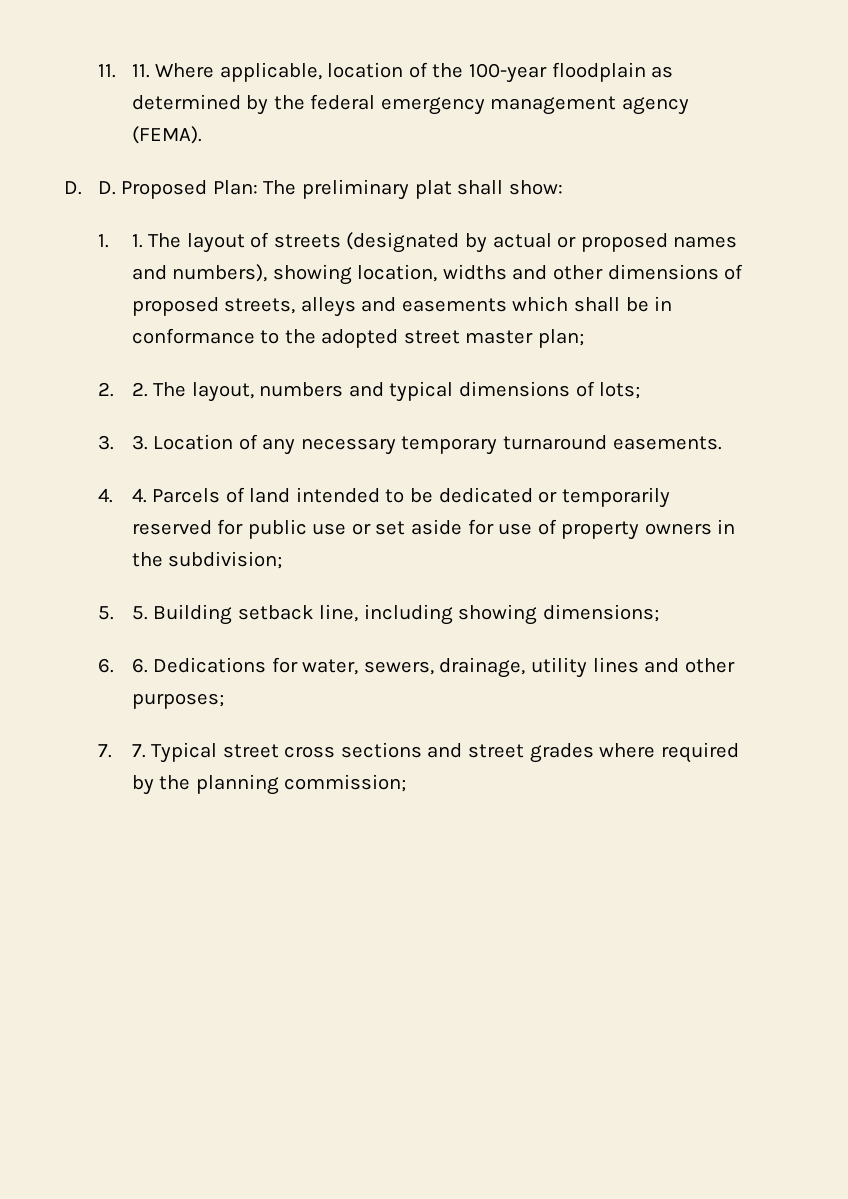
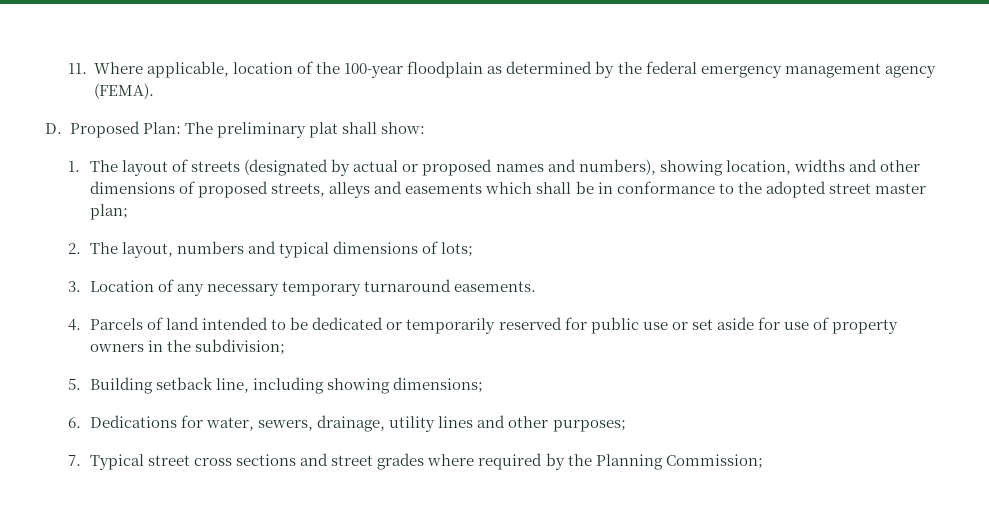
- 11. 11. Where applicable, location of the 100-year floodplain as determined by the federal emergency management agency (FEMA).
+ 11. Where applicable, location of the 100-year floodplain as determined by the federal emergency management agency (FEMA).
- D. D. Proposed Plan: The preliminary plat shall show:
+ D. Proposed Plan: The preliminary plat shall show:
- 1. 1. The layout of streets (designated by actual or proposed names and numbers), showing location, widths and other dimensions of proposed streets, alleys and easements which shall be in conformance to the adopted street master plan;
+ 1. The layout of streets (designated by actual or proposed names and numbers), showing location, widths and other dimensions of proposed streets, alleys and easements which shall be in conformance to the adopted street master plan;
- 2. 2. The layout, numbers and typical dimensions of lots;
+ 2. The layout, numbers and typical dimensions of lots;
- 3. 3. Location of any necessary temporary turnaround easements.
+ 3. Location of any necessary temporary turnaround easements.
- 4. 4. Parcels of land intended to be dedicated or temporarily reserved for public use or set aside for use of property owners in the subdivision;
+ 4. Parcels of land intended to be dedicated or temporarily reserved for public use or set aside for use of property owners in the subdivision;
- 5. 5. Building setback line, including showing dimensions;
+ 5. Building setback line, including showing dimensions;
- 6. 6. Dedications for water, sewers, drainage, utility lines and other purposes;
+ 6. Dedications for water, sewers, drainage, utility lines and other purposes;
- 7. 7. Typical street cross sections and street grades where required by the planning commission;
+ 7. Typical street cross sections and street grades where required by the Planning Commission;

